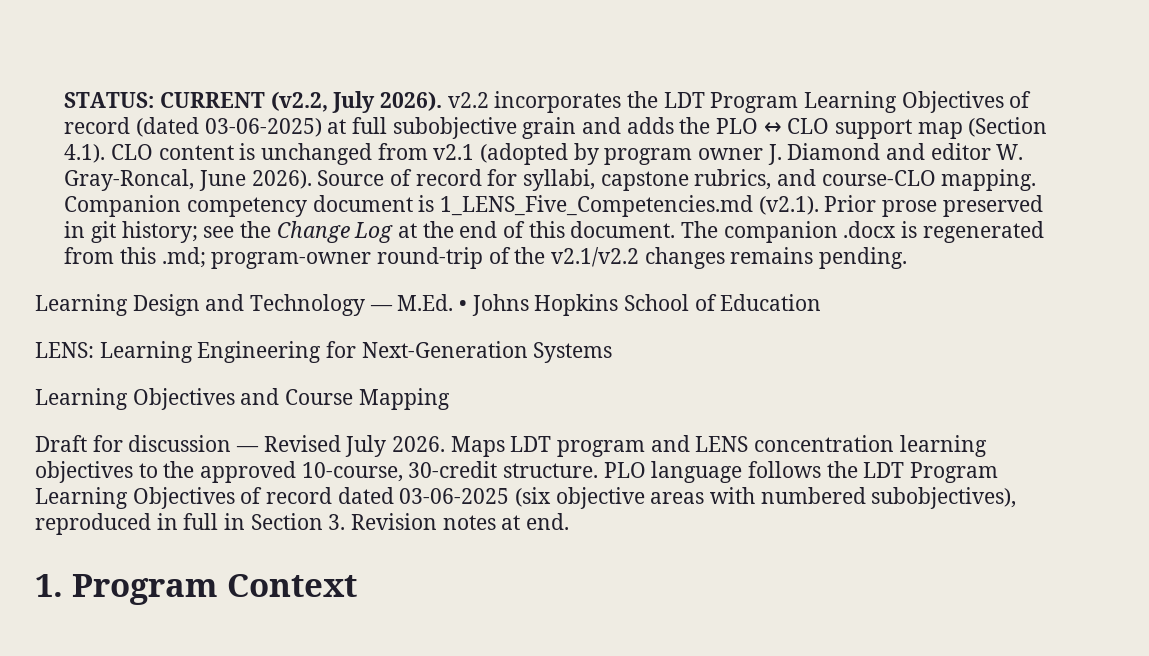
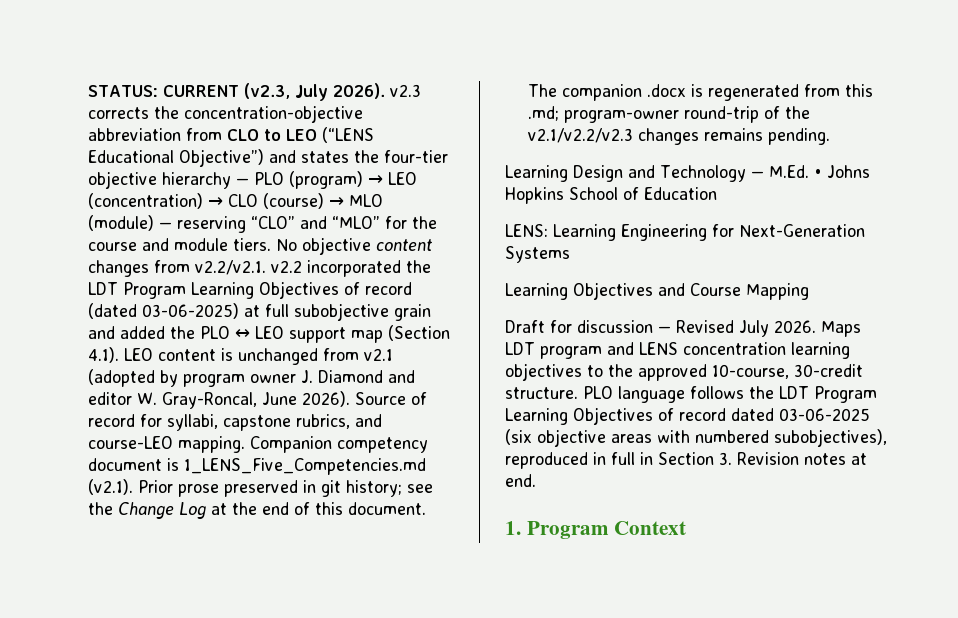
- STATUS: CURRENT (v2.2, July 2026). v2.2 incorporates the LDT Program Learning Objectives of record (dated 03-06-2025) at full subobjective grain and adds the PLO ↔ CLO support map (Section 4.1). CLO content is unchanged from v2.1 (adopted by program owner J. Diamond and editor W. Gray-Roncal, June 2026).
+ STATUS: CURRENT (v2.3, July 2026). v2.3 corrects the concentration-objective abbreviation from CLO to LEO (“LENS Educational Objective”) and states the four-tier objective hierarchy — PLO (program) → LEO (concentration) → CLO (course) → MLO (module) — reserving “CLO” and “MLO” for the course and module tiers. No objective content changes from v2.2/v2.1. v2.2 incorporated the LDT Program Learning Objectives of record (dated 03-06-2025) at full subobjective grain and added the PLO ↔ LEO support map (Section 4.1). LEO content is unchanged from v2.1 (adopted by program owner J. Diamond and editor W. Gray-Roncal, June 2026).
- Source of record for syllabi, capstone rubrics, and course-CLO mapping.
+ Source of record for syllabi, capstone rubrics, and course-LEO mapping.
- The companion .docx is regenerated from this .md; program-owner round-trip of the v2.1/v2.2 changes remains pending.
+ The companion .docx is regenerated from this .md; program-owner round-trip of the v2.1/v2.2/v2.3 changes remains pending.

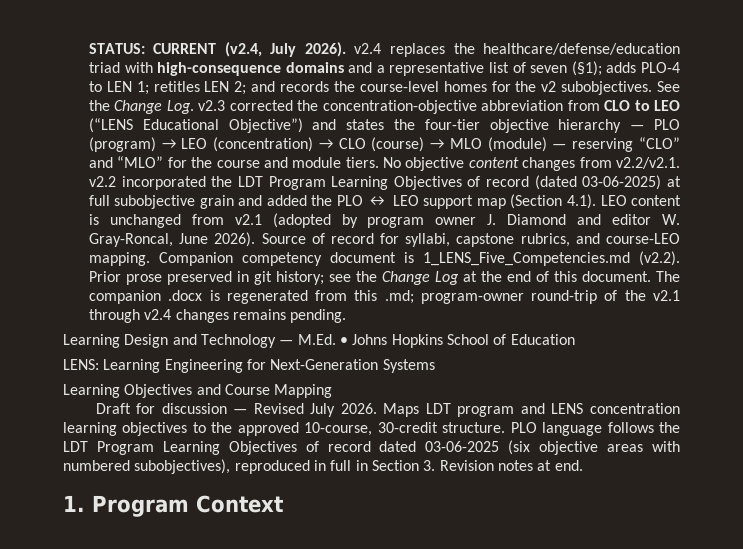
- STATUS: CURRENT (v2.3, July 2026). v2.3 corrects the concentration-objective abbreviation from CLO to LEO (“LENS Educational Objective”) and states the four-tier objective hierarchy — PLO (program) → LEO (concentration) → CLO (course) → MLO (module) — reserving “CLO” and “MLO” for the course and module tiers.
+ STATUS: CURRENT (v2.4, July 2026). v2.4 replaces the healthcare/defense/education triad with high-consequence domains and a representative list of seven (§1); adds PLO-4 to LEN 1; retitles LEN 2; and records the course-level homes for the v2 subobjectives. See the Change Log. v2.3 corrected the concentration-objective abbreviation from CLO to LEO (“LENS Educational Objective”) and states the four-tier objective hierarchy — PLO (program) → LEO (concentration) → CLO (course) → MLO (module) — reserving “CLO” and “MLO” for the course and module tiers.
- Companion competency document is 1_LENS_Five_Competencies.md (v2.1). Prior prose preserved in git history; see the Change Log at the end of this document.
+ Companion competency document is 1_LENS_Five_Competencies.md (v2.2). Prior prose preserved in git history; see the Change Log at the end of this document.
- The companion .docx is regenerated from this .md; program-owner round-trip of the v2.1/v2.2/v2.3 changes remains pending.
+ The companion .docx is regenerated from this .md; program-owner round-trip of the v2.1 through v2.4 changes remains pending.

